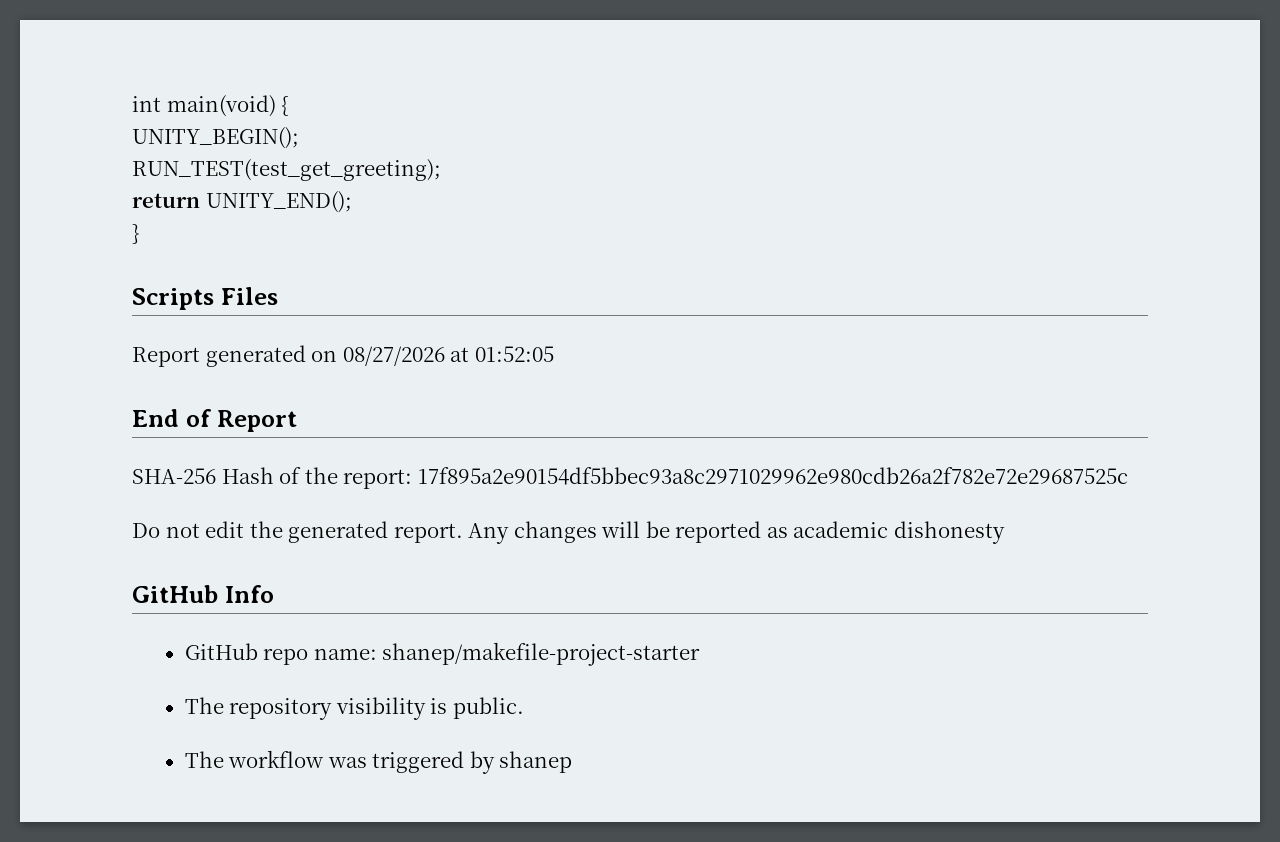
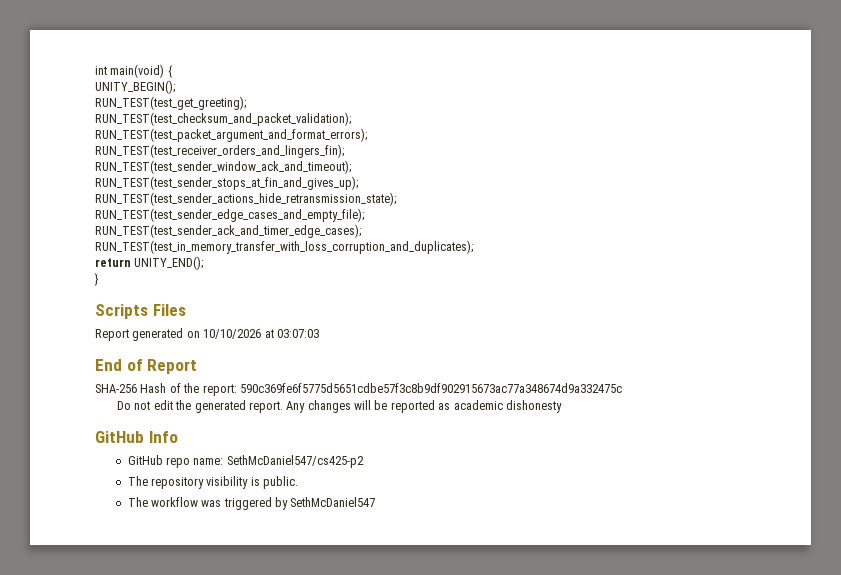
+ RUN_TEST(test_checksum_and_packet_validation);
+ RUN_TEST(test_packet_argument_and_format_errors);
+ RUN_TEST(test_receiver_orders_and_lingers_fin);
+ RUN_TEST(test_sender_window_ack_and_timeout);
+ RUN_TEST(test_sender_stops_at_fin_and_gives_up);
+ RUN_TEST(test_sender_actions_hide_retransmission_state);
+ RUN_TEST(test_sender_edge_cases_and_empty_file);
+ RUN_TEST(test_sender_ack_and_timer_edge_cases);
+ RUN_TEST(test_in_memory_transfer_with_loss_corruption_and_duplicates);
- Report generated on 08/27/2026 at 01:52:05
+ Report generated on 10/10/2026 at 03:07:03
- SHA-256 Hash of the report: 17f895a2e90154df5bbec93a8c2971029962e980cdb26a2f782e72e29687525c
+ SHA-256 Hash of the report: 590c369fe6f5775d5651cdbe57f3c8b9df902915673ac77a348674d9a332475c
- GitHub repo name: shanep/makefile-project-starter
+ GitHub repo name: SethMcDaniel547/cs425-p2
- The workflow was triggered by shanep
+ The workflow was triggered by SethMcDaniel547

